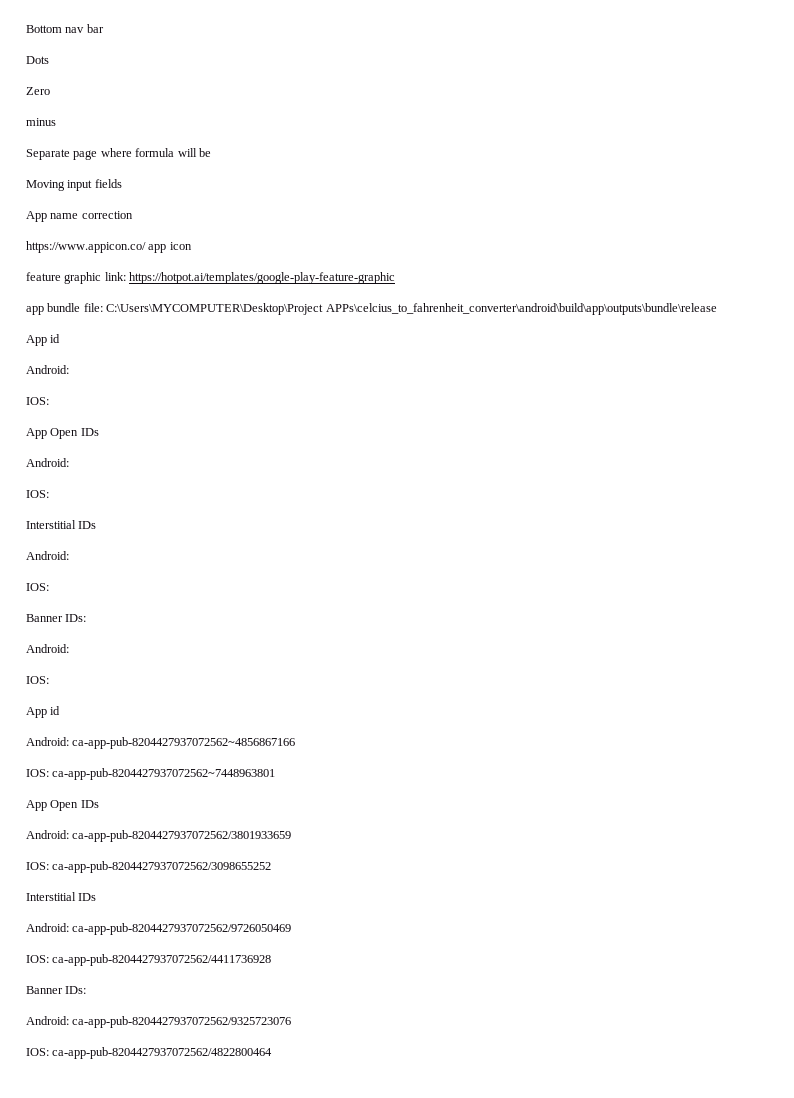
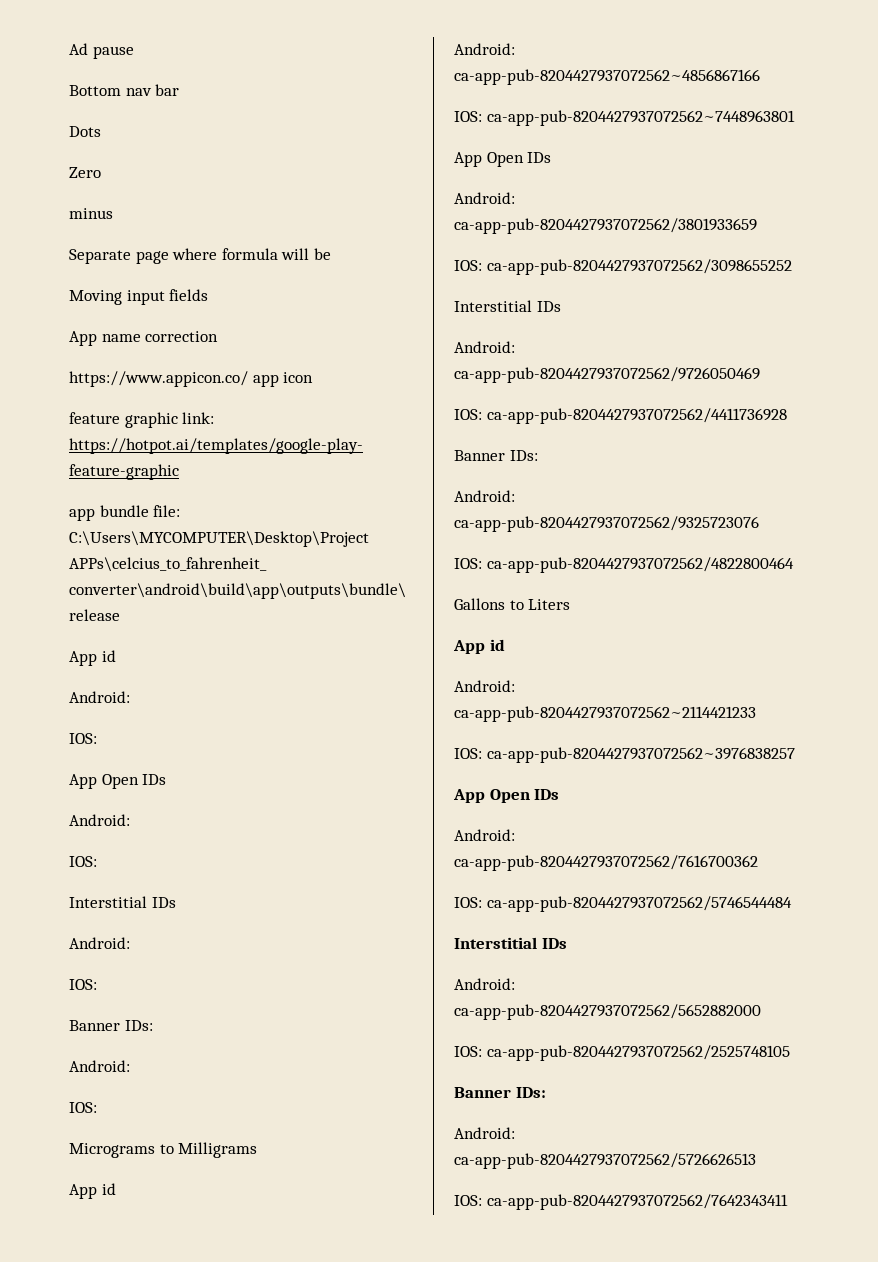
+ Ad pause
+ Micrograms to Milligrams
+ Gallons to Liters
+ App id
+ Android: ca-app-pub-8204427937072562~2114421233
+ IOS: ca-app-pub-8204427937072562~3976838257
+ App Open IDs
+ Android: ca-app-pub-8204427937072562/7616700362
+ IOS: ca-app-pub-8204427937072562/5746544484
+ Interstitial IDs
+ Android: ca-app-pub-8204427937072562/5652882000
+ IOS: ca-app-pub-8204427937072562/2525748105
+ Banner IDs:
+ Android: ca-app-pub-8204427937072562/5726626513
+ IOS: ca-app-pub-8204427937072562/7642343411

